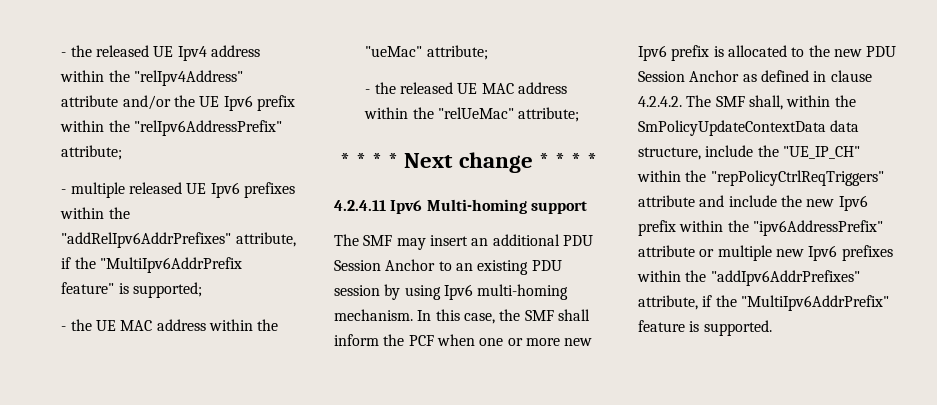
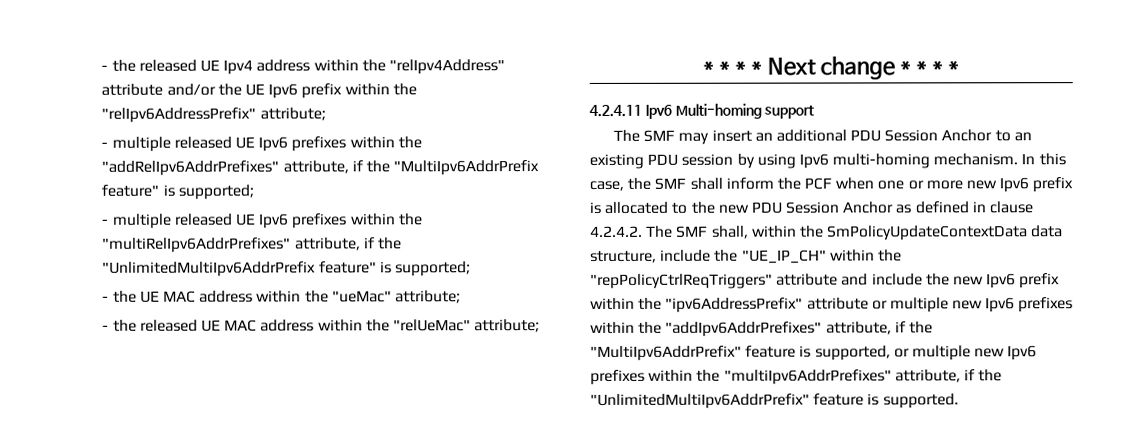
+ - multiple released UE Ipv6 prefixes within the "multiRelIpv6AddrPrefixes" attribute, if the "UnlimitedMultiIpv6AddrPrefix feature" is supported;
- In this case, the SMF shall inform the PCF when one or more new Ipv6 prefix is allocated to the new PDU Session Anchor as defined in clause 4.2.4.2. The SMF shall, within the SmPolicyUpdateContextData data structure, include the "UE_IP_CH" within the "repPolicyCtrlReqTriggers" attribute and include the new Ipv6 prefix within the "ipv6AddressPrefix" attribute or multiple new Ipv6 prefixes within the "addIpv6AddrPrefixes" attribute, if the "MultiIpv6AddrPrefix" feature is supported.
+ In this case, the SMF shall inform the PCF when one or more new Ipv6 prefix is allocated to the new PDU Session Anchor as defined in clause 4.2.4.2. The SMF shall, within the SmPolicyUpdateContextData data structure, include the "UE_IP_CH" within the "repPolicyCtrlReqTriggers" attribute and include the new Ipv6 prefix within the "ipv6AddressPrefix" attribute or multiple new Ipv6 prefixes within the "addIpv6AddrPrefixes" attribute, if the "MultiIpv6AddrPrefix" feature is supported, or multiple new Ipv6 prefixes within the "multiIpv6AddrPrefixes" attribute, if the "UnlimitedMultiIpv6AddrPrefix" feature is supported.

